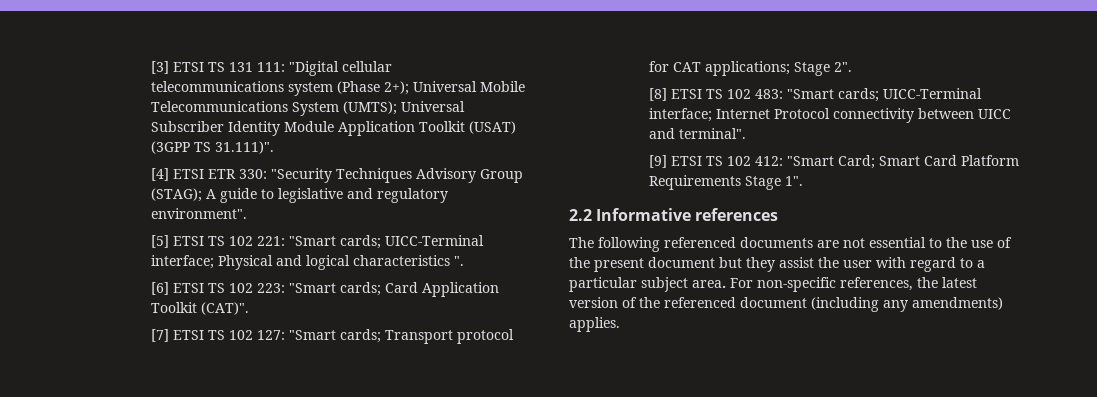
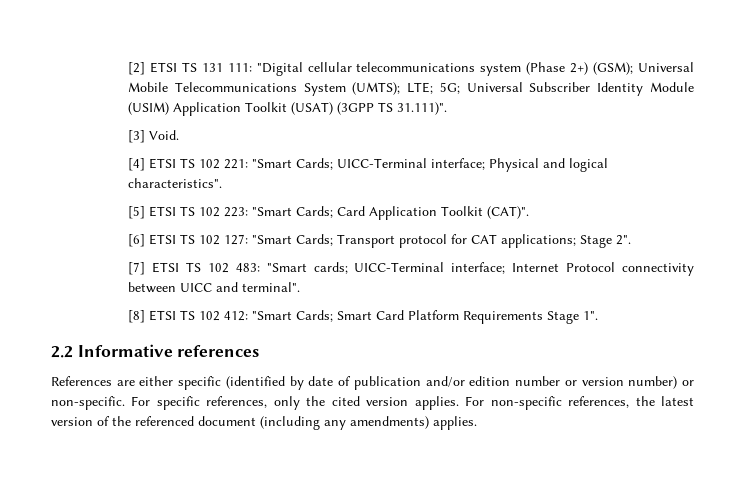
- [3] ETSI TS 131 111: "Digital cellular telecommunications system (Phase 2+); Universal Mobile Telecommunications System (UMTS); Universal Subscriber Identity Module Application Toolkit (USAT) (3GPP TS 31.111)".
+ [2] ETSI TS 131 111: "Digital cellular telecommunications system (Phase 2+) (GSM); Universal Mobile Telecommunications System (UMTS); LTE; 5G; Universal Subscriber Identity Module (USIM) Application Toolkit (USAT) (3GPP TS 31.111)".
+ [3] Void.
- [4] ETSI ETR 330: "Security Techniques Advisory Group (STAG); A guide to legislative and regulatory environment".
- [5] ETSI TS 102 221: "Smart cards; UICC-Terminal interface; Physical and logical characteristics ".
- [6] ETSI TS 102 223: "Smart cards; Card Application Toolkit (CAT)".
- [7] ETSI TS 102 127: "Smart cards; Transport protocol for CAT applications; Stage 2".
+ [4] ETSI TS 102 221: "Smart Cards; UICC-Terminal interface; Physical and logical characteristics".
+ [5] ETSI TS 102 223: "Smart Cards; Card Application Toolkit (CAT)".
+ [6] ETSI TS 102 127: "Smart Cards; Transport protocol for CAT applications; Stage 2".
- [8] ETSI TS 102 483: "Smart cards; UICC-Terminal interface; Internet Protocol connectivity between UICC and terminal".
+ [7] ETSI TS 102 483: "Smart cards; UICC-Terminal interface; Internet Protocol connectivity between UICC and terminal".
- [9] ETSI TS 102 412: "Smart Card; Smart Card Platform Requirements Stage 1".
+ [8] ETSI TS 102 412: "Smart Cards; Smart Card Platform Requirements Stage 1".
- The following referenced documents are not essential to the use of the present document but they assist the user with regard to a particular subject area.
+ References are either specific (identified by date of publication and/or edition number or version number) or non-specific. For specific references, only the cited version applies.

